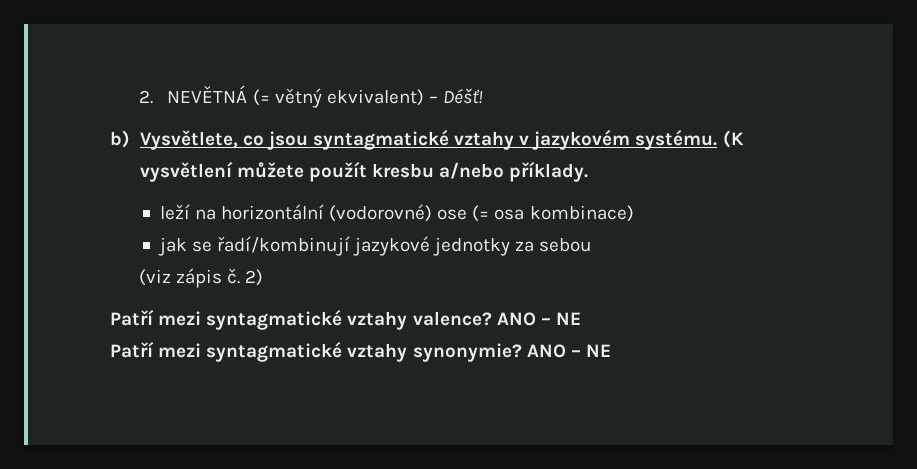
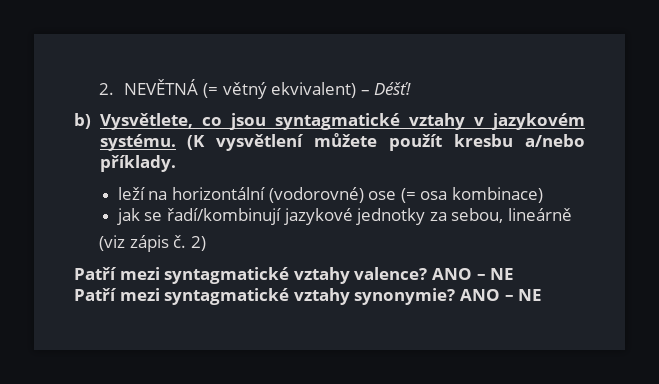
- jak se řadí/kombinují jazykové jednotky za sebou
+ jak se řadí/kombinují jazykové jednotky za sebou, lineárně

